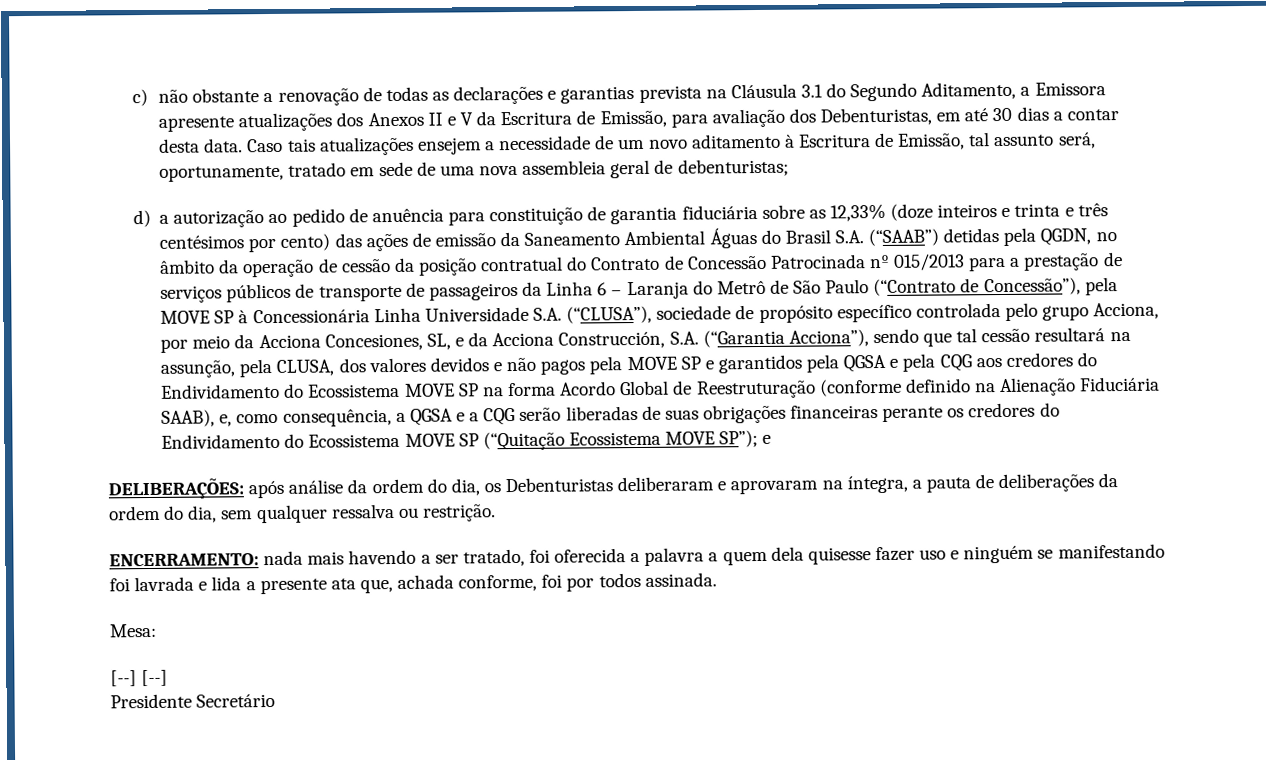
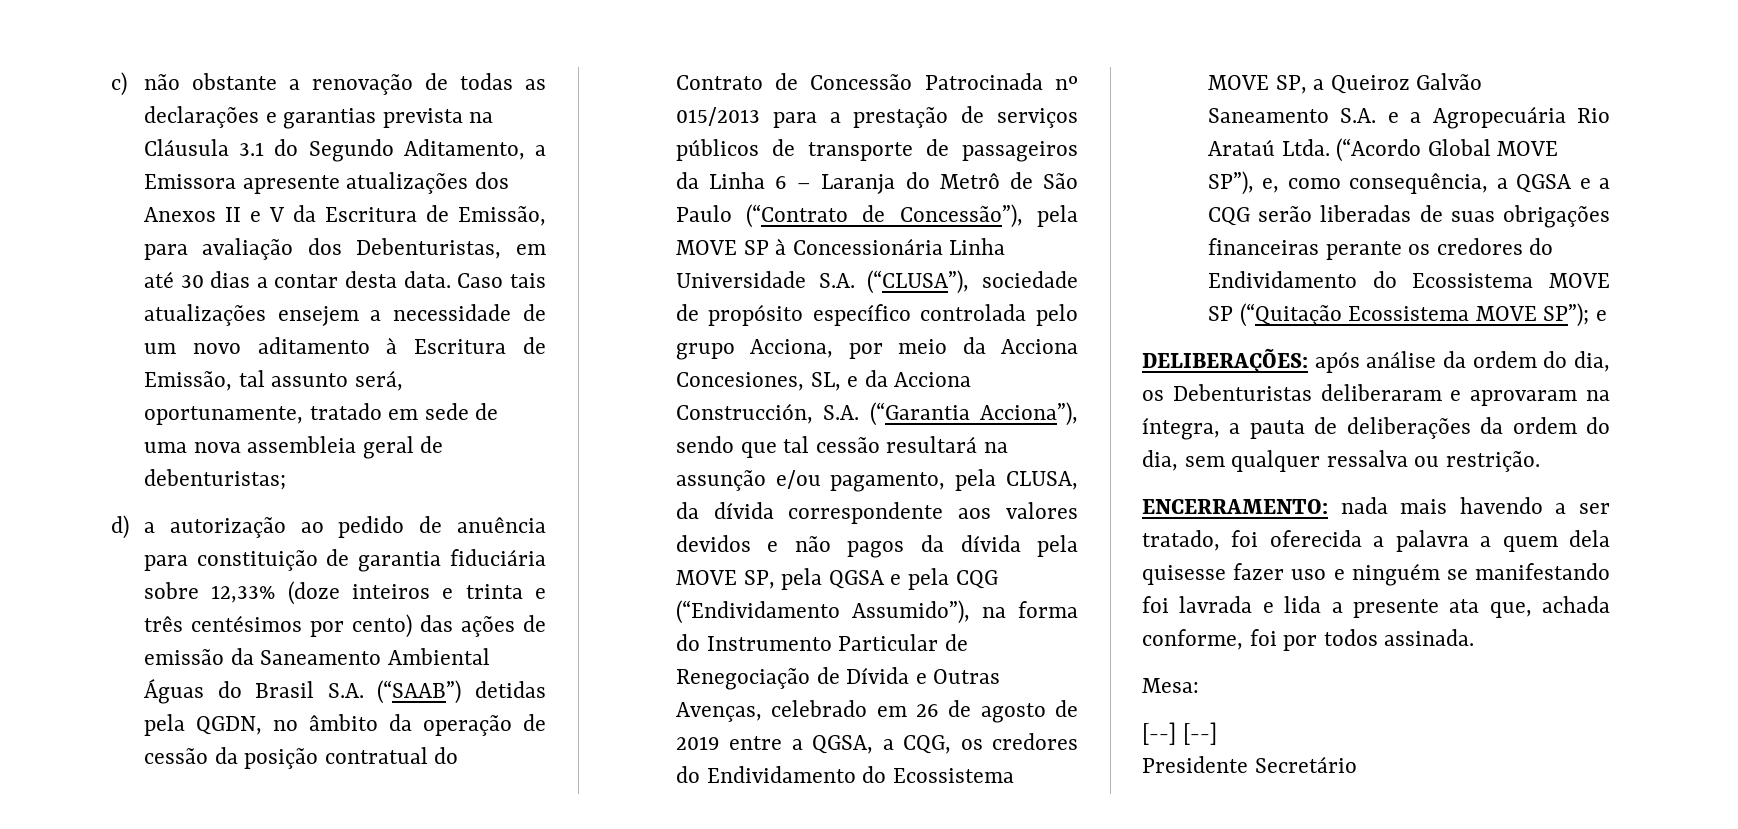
- d) a autorização ao pedido de anuência para constituição de garantia fiduciária sobre as 12,33% (doze inteiros e trinta e três centésimos por cento) das ações de emissão da Saneamento Ambiental Águas do Brasil S.A. (“SAAB”) detidas pela QGDN, no âmbito da operação de cessão da posição contratual do Contrato de Concessão Patrocinada nº 015/2013 para a prestação de serviços públicos de transporte de passageiros da Linha 6 – Laranja do Metrô de São Paulo (“Contrato de Concessão”), pela MOVE SP à Concessionária Linha Universidade S.A. (“CLUSA”), sociedade de propósito específico controlada pelo grupo Acciona, por meio da Acciona Concesiones, SL, e da Acciona Construcción, S.A. (“Garantia Acciona”), sendo que tal cessão resultará na assunção, pela CLUSA, dos valores devidos e não pagos pela MOVE SP e garantidos pela QGSA e pela CQG aos credores do Endividamento do Ecossistema MOVE SP na forma Acordo Global de Reestruturação (conforme definido na Alienação Fiduciária SAAB), e, como consequência, a QGSA e a CQG serão liberadas de suas obrigações financeiras perante os credores do Endividamento do Ecossistema MOVE SP (“Quitação Ecossistema MOVE SP”);
+ d) a autorização ao pedido de anuência para constituição de garantia fiduciária sobre 12,33% (doze inteiros e trinta e três centésimos por cento) das ações de emissão da Saneamento Ambiental Águas do Brasil S.A. (“SAAB”) detidas pela QGDN, no âmbito da operação de cessão da posição contratual do Contrato de Concessão Patrocinada nº 015/2013 para a prestação de serviços públicos de transporte de passageiros da Linha 6 – Laranja do Metrô de São Paulo (“Contrato de Concessão”), pela MOVE SP à Concessionária Linha Universidade S.A. (“CLUSA”), sociedade de propósito específico controlada pelo grupo Acciona, por meio da Acciona Concesiones, SL, e da Acciona Construcción, S.A. (“Garantia Acciona”), sendo que tal cessão resultará na assunção e/ou pagamento, pela CLUSA, da dívida correspondente aos valores devidos e não pagos da dívida pela MOVE SP, pela QGSA e pela CQG (“Endividamento Assumido”), na forma do Instrumento Particular de Renegociação de Dívida e Outras Avenças, celebrado em 26 de agosto de 2019 entre a QGSA, a CQG, os credores do Endividamento do Ecossistema MOVE SP, a Queiroz Galvão Saneamento S.A. e a Agropecuária Rio Arataú Ltda. (“Acordo Global MOVE SP”), e, como consequência, a QGSA e a CQG serão liberadas de suas obrigações financeiras perante os credores do Endividamento do Ecossistema MOVE SP (“Quitação Ecossistema MOVE SP”);

